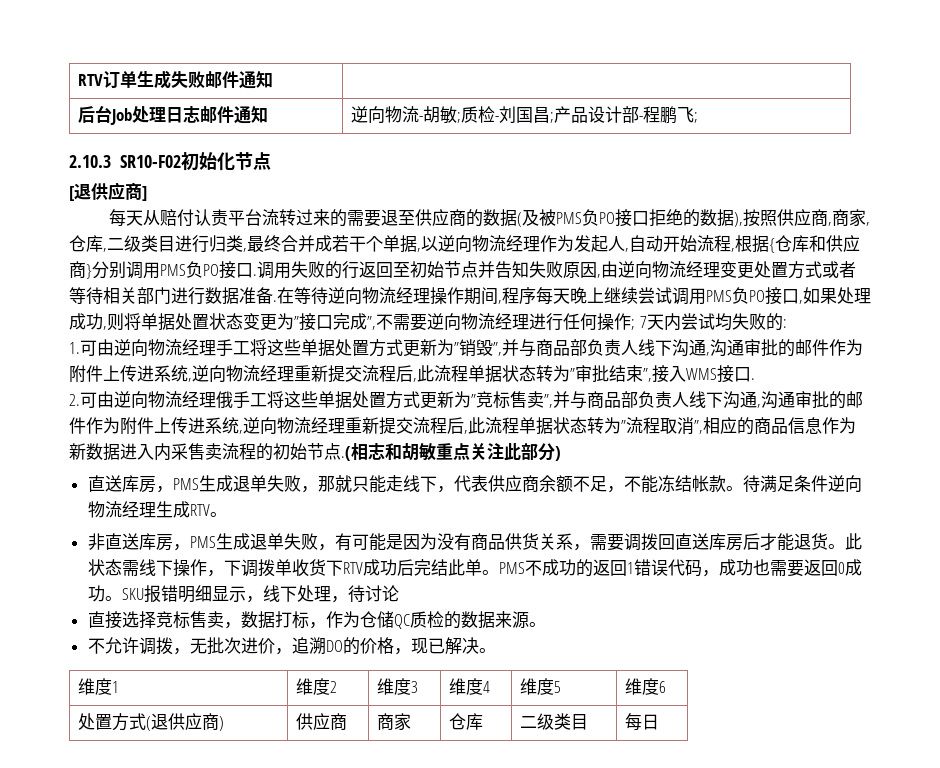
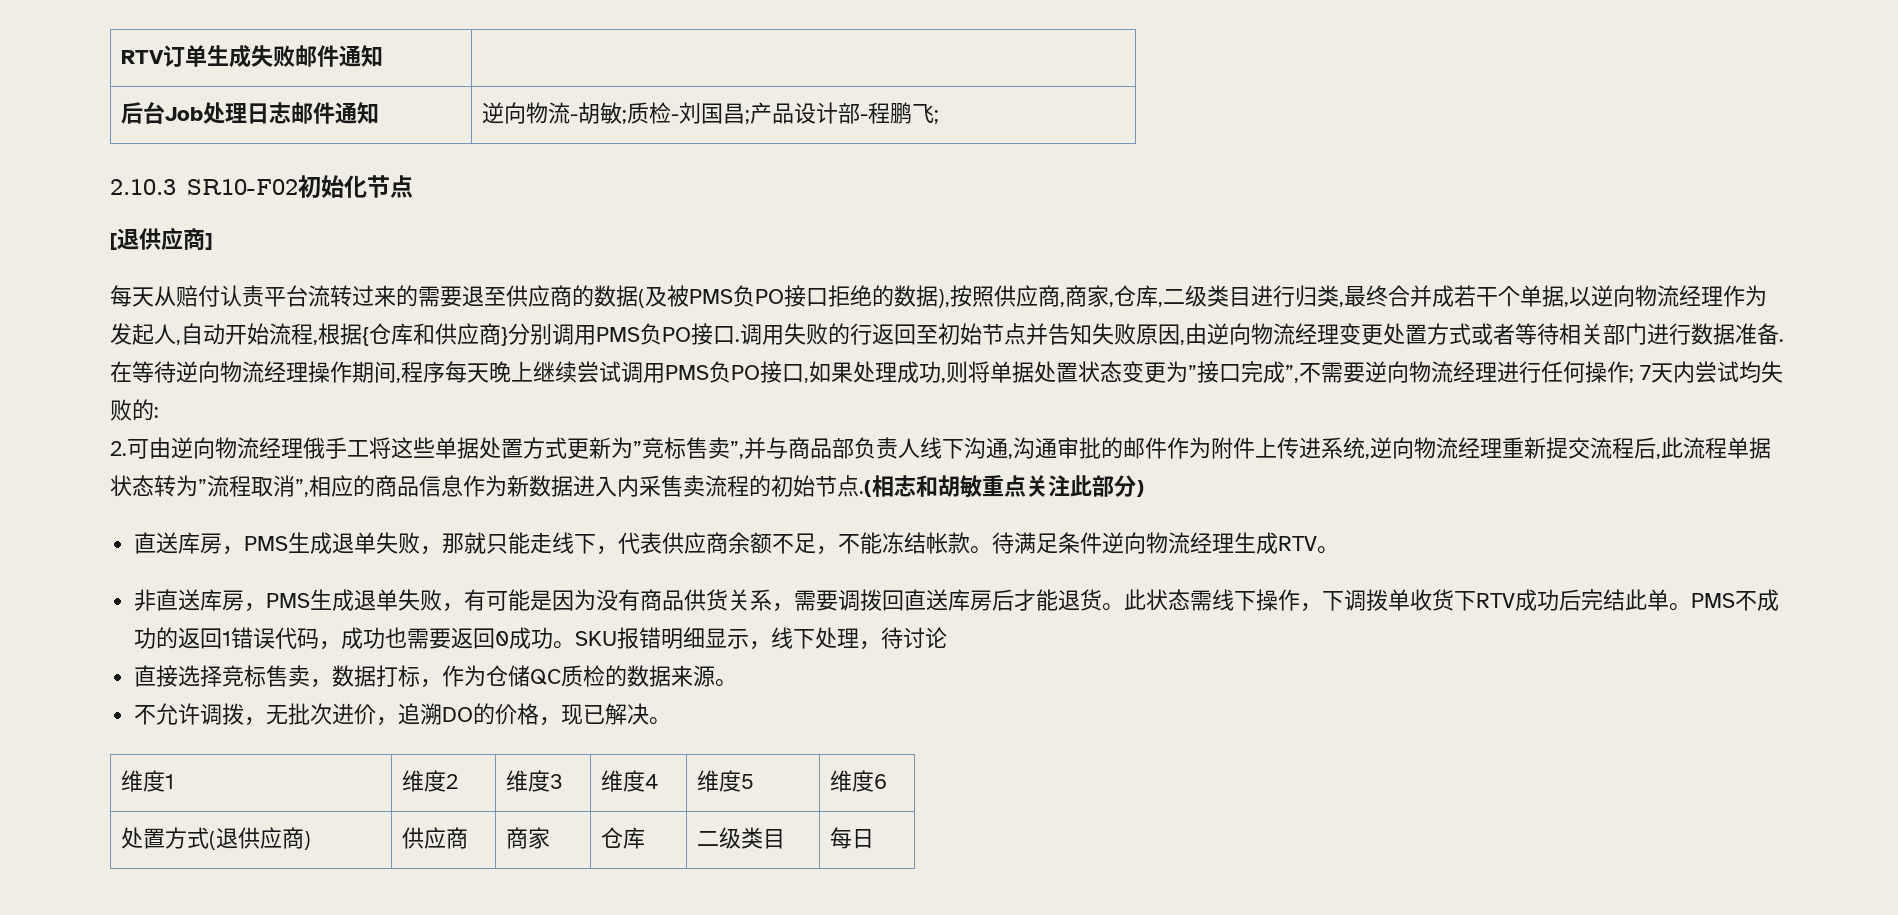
- 1.可由逆向物流经理手工将这些单据处置方式更新为”销毁”,并与商品部负责人线下沟通,沟通审批的邮件作为附件上传进系统,逆向物流经理重新提交流程后,此流程单据状态转为”审批结束”,接入WMS接口.

